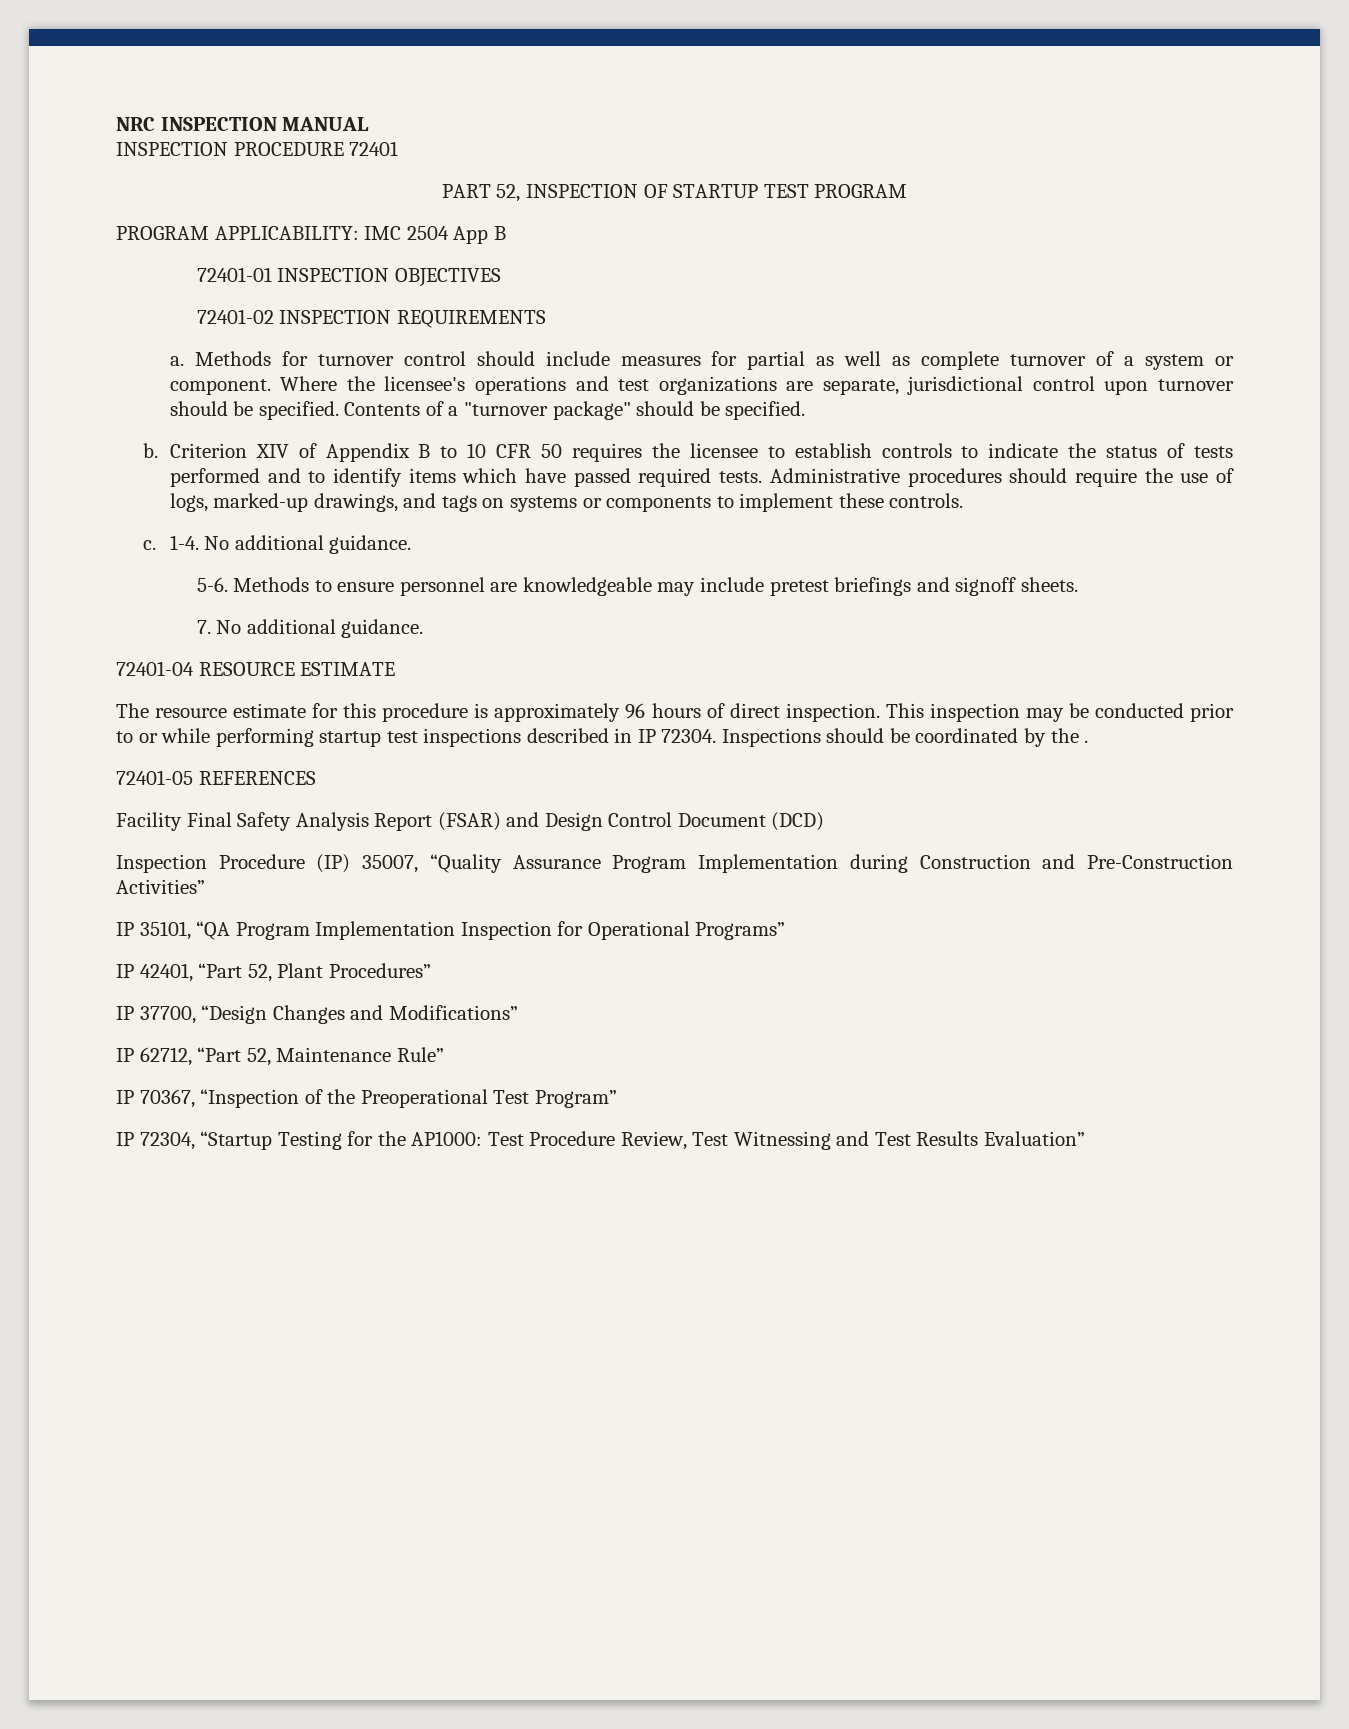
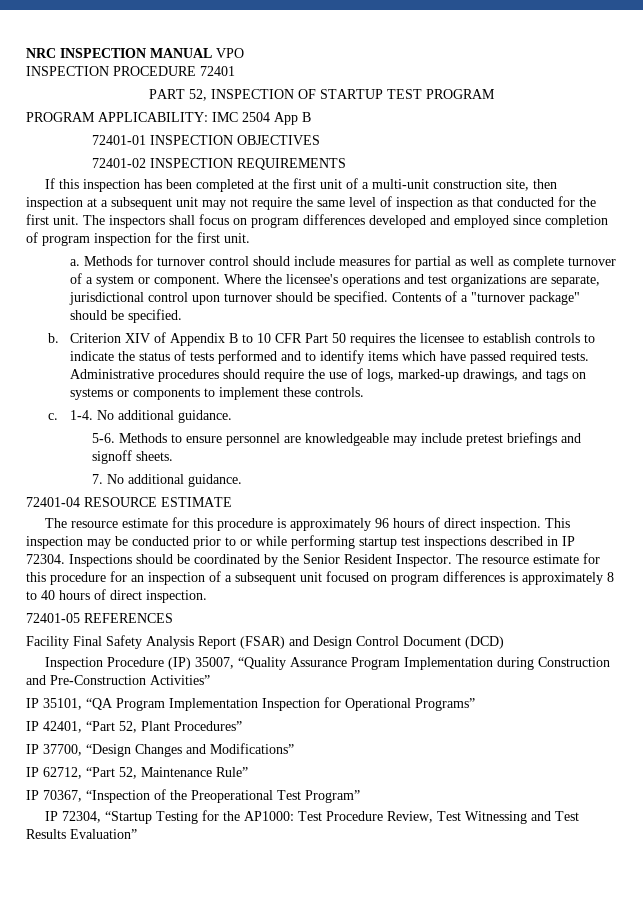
- NRC INSPECTION MANUAL
+ NRC INSPECTION MANUAL VPO
+ If this inspection has been completed at the first unit of a multi-unit construction site, then inspection at a subsequent unit may not require the same level of inspection as that conducted for the first unit. The inspectors shall focus on program differences developed and employed since completion of program inspection for the first unit.
- Criterion XIV of Appendix B to 10 CFR 50 requires the licensee to establish controls to indicate the status of tests performed and to identify items which have passed required tests.
+ Criterion XIV of Appendix B to 10 CFR Part 50 requires the licensee to establish controls to indicate the status of tests performed and to identify items which have passed required tests.
- Inspections should be coordinated by the .
+ Inspections should be coordinated by the Senior Resident Inspector. The resource estimate for this procedure for an inspection of a subsequent unit focused on program differences is approximately 8 to 40 hours of direct inspection.

